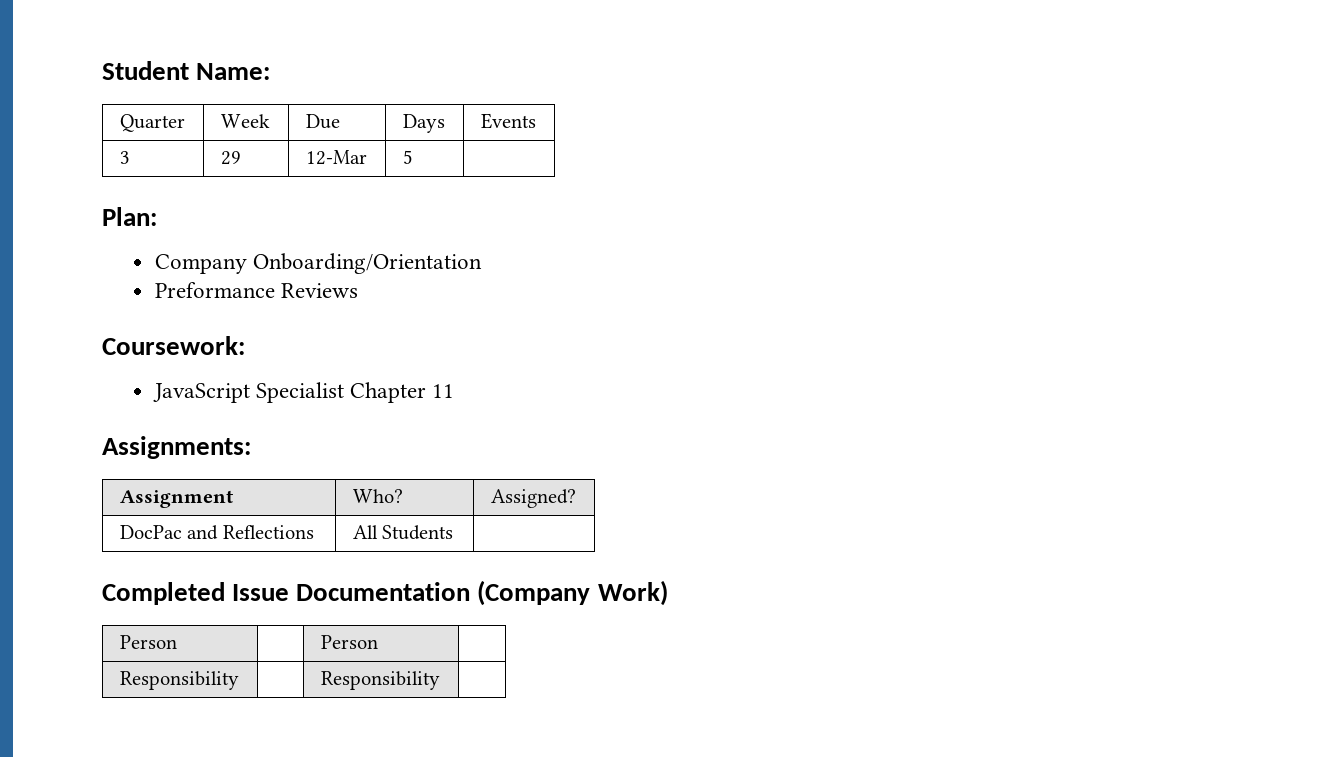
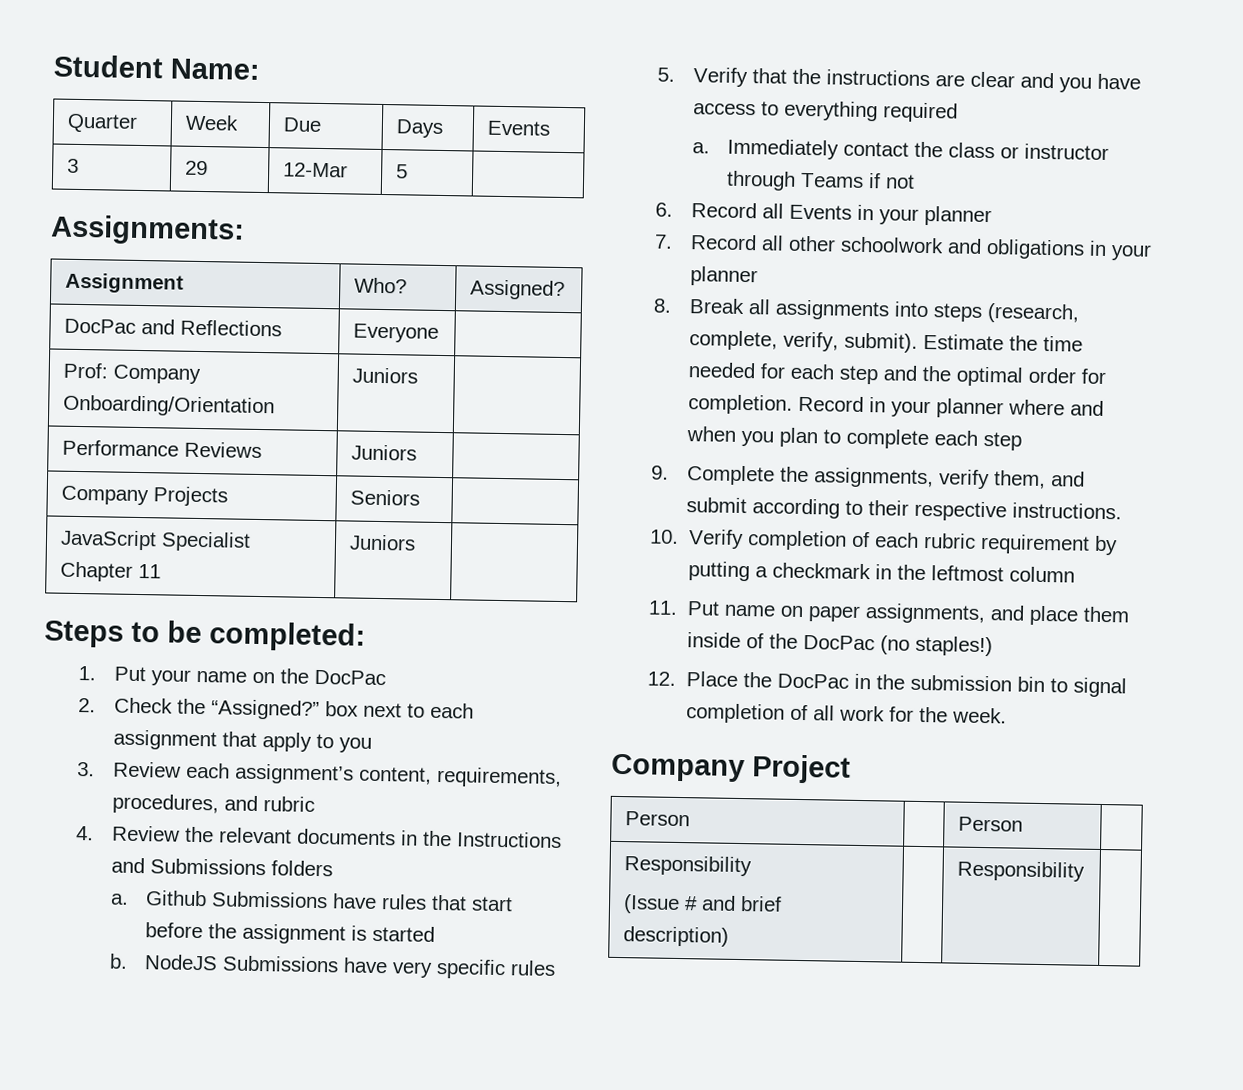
- Plan:
- Company Onboarding/Orientation
- Preformance Reviews
- Coursework:
- JavaScript Specialist Chapter 11
- DocPac and Reflections | All Students |
- Completed Issue Documentation (Company Work)
+ DocPac and Reflections | Everyone |
+ Prof: Company Onboarding/Orientation | Juniors |
+ Performance Reviews | Juniors |
+ Company Projects | Seniors |
+ JavaScript Specialist Chapter 11 | Juniors |
+ Steps to be completed:
+ 1. Put your name on the DocPac
+ 2. Check the “Assigned?” box next to each assignment that apply to you
+ 3. Review each assignment’s content, requirements, procedures, and rubric
+ 4. Review the relevant documents in the Instructions and Submissions folders
+ a. Github Submissions have rules that start before the assignment is started
+ b. NodeJS Submissions have very specific rules
+ 5. Verify that the instructions are clear and you have access to everything required
+ a. Immediately contact the class or instructor through Teams if not
+ 6. Record all Events in your planner
+ 7. Record all other schoolwork and obligations in your planner
+ 8. Break all assignments into steps (research, complete, verify, submit). Estimate the time needed for each step and the optimal order for completion. Record in your planner where and when you plan to complete each step
+ 9. Complete the assignments, verify them, and submit according to their respective instructions.
+ 10. Verify completion of each rubric requirement by putting a checkmark in the leftmost column
+ 11. Put name on paper assignments, and place them inside of the DocPac (no staples!)
+ 12. Place the DocPac in the submission bin to signal completion of all work for the week.
+ Company Project
  Person | | Person |
- Responsibility | | Responsibility |
+ Responsibility
+ (Issue # and brief description) | | Responsibility |

